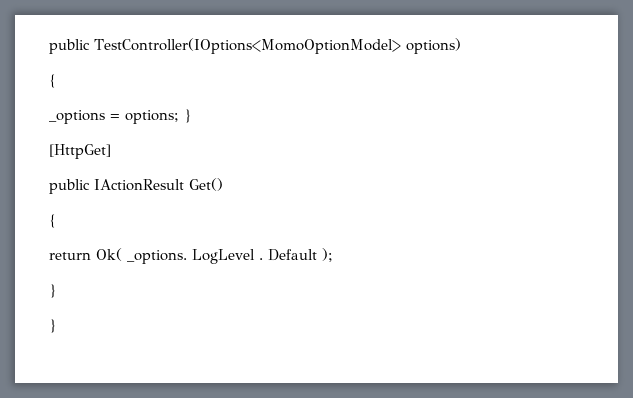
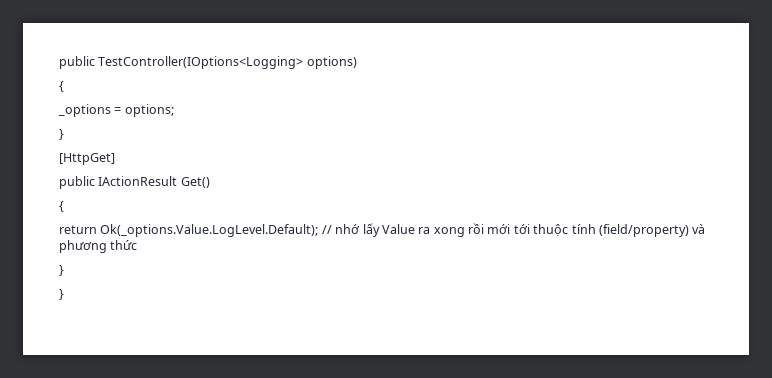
- public TestController(IOptions<MomoOptionModel> options)
+ public TestController(IOptions<Logging> options)
- _options = options; }
+ _options = options;
+ }
- return Ok( _options. LogLevel . Default );
+ return Ok(_options.Value.LogLevel.Default); // nhớ lấy Value ra xong rồi mới tới thuộc tính (field/property) và phương thức

